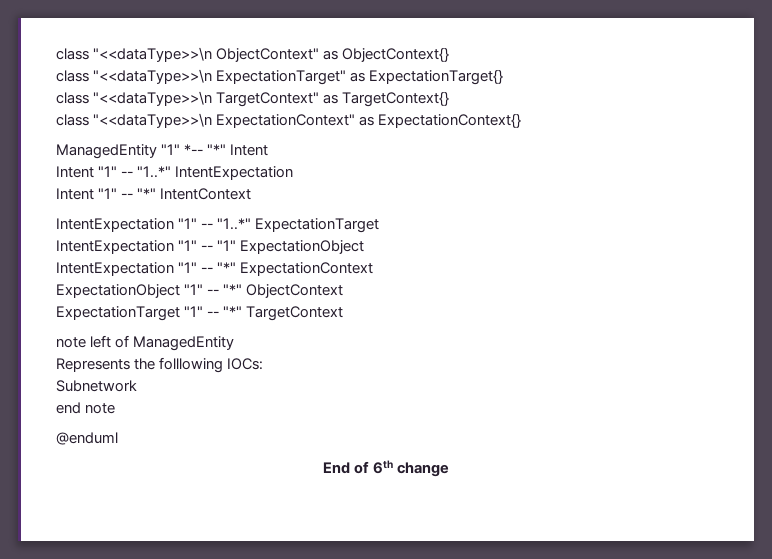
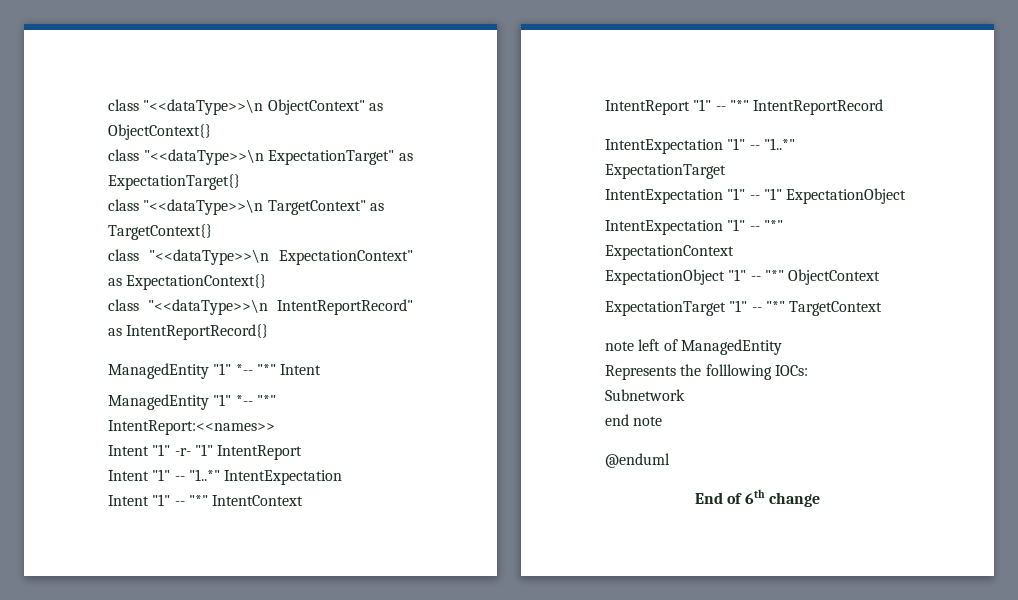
+ class "<<dataType>>\n IntentReportRecord" as IntentReportRecord{}
+ ManagedEntity "1" *-- "*" IntentReport:<<names>>
+ Intent "1" -r- "1" IntentReport
+ IntentReport "1" -- "*" IntentReportRecord

